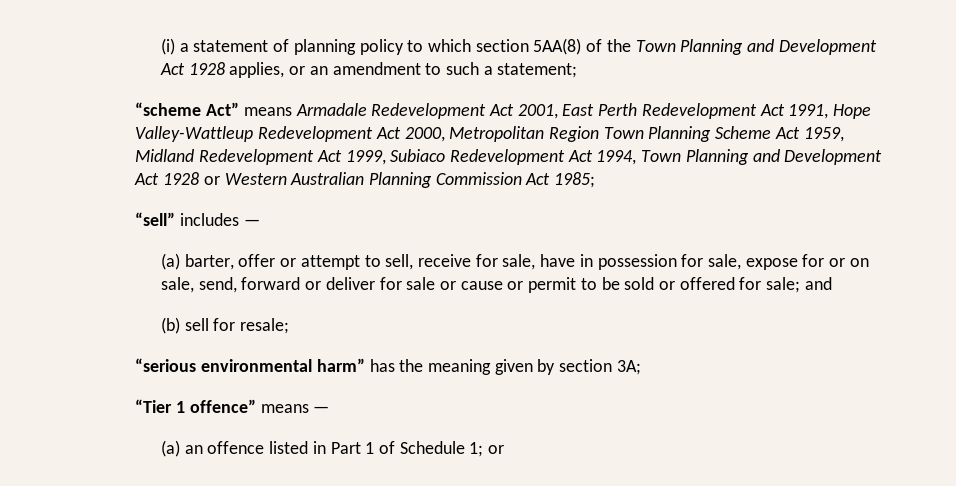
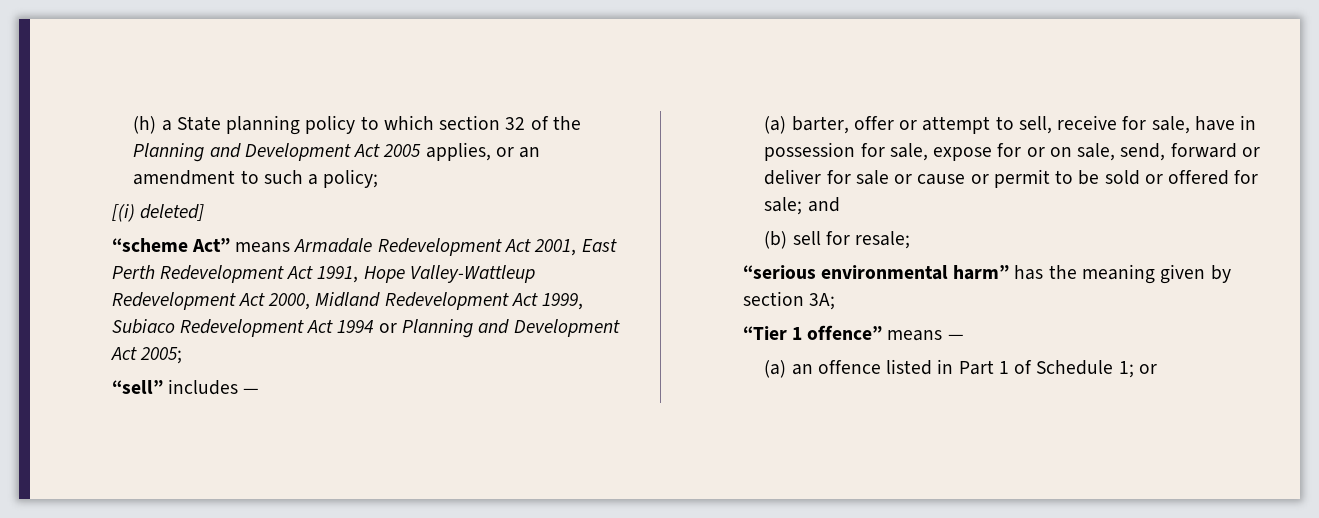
- (i) a statement of planning policy to which section 5AA(8) of the Town Planning and Development Act 1928 applies, or an amendment to such a statement;
+ (h) a State planning policy to which section 32 of the Planning and Development Act 2005 applies, or an amendment to such a policy;
+ [(i) deleted]
- “scheme Act” means Armadale Redevelopment Act 2001, East Perth Redevelopment Act 1991, Hope Valley-Wattleup Redevelopment Act 2000, Metropolitan Region Town Planning Scheme Act 1959, Midland Redevelopment Act 1999, Subiaco Redevelopment Act 1994, Town Planning and Development Act 1928 or Western Australian Planning Commission Act 1985;
+ “scheme Act” means Armadale Redevelopment Act 2001, East Perth Redevelopment Act 1991, Hope Valley-Wattleup Redevelopment Act 2000, Midland Redevelopment Act 1999, Subiaco Redevelopment Act 1994 or Planning and Development Act 2005;

